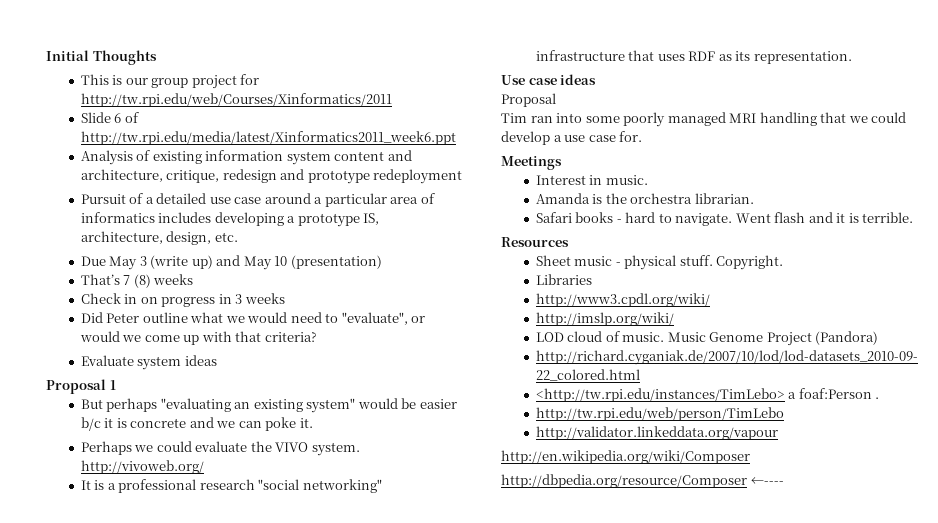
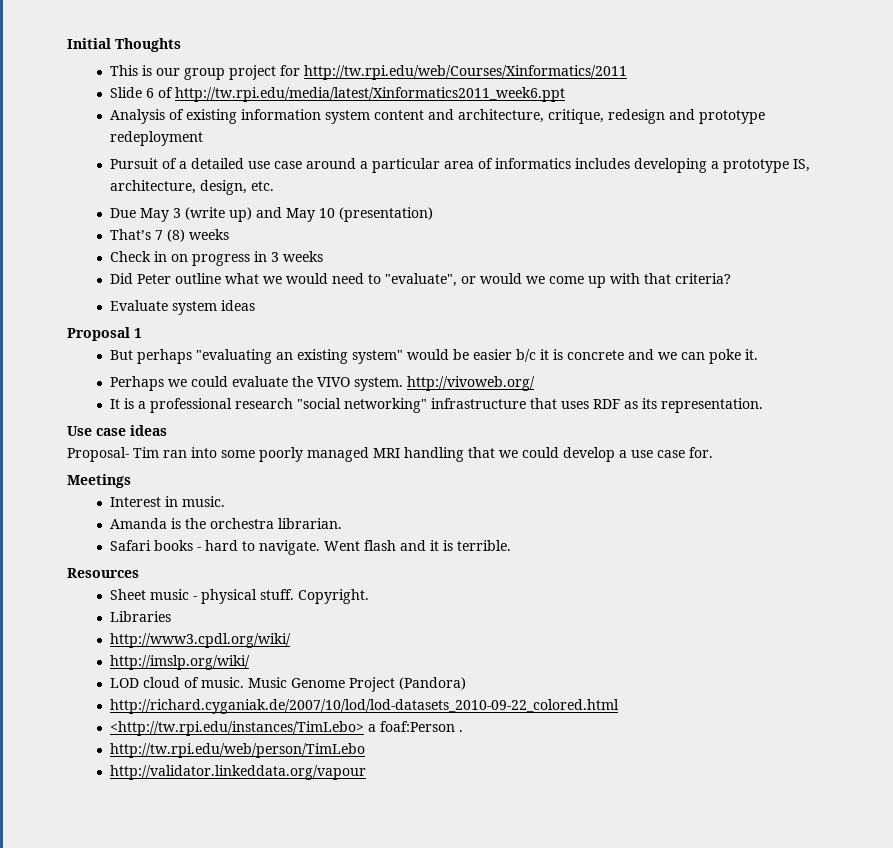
  Use case ideas
- Proposal
- Tim ran into some poorly managed MRI handling that we could develop a use case for.
+ Proposal- Tim ran into some poorly managed MRI handling that we could develop a use case for.
- http://en.wikipedia.org/wiki/Composer
- http://dbpedia.org/resource/Composer ←----

